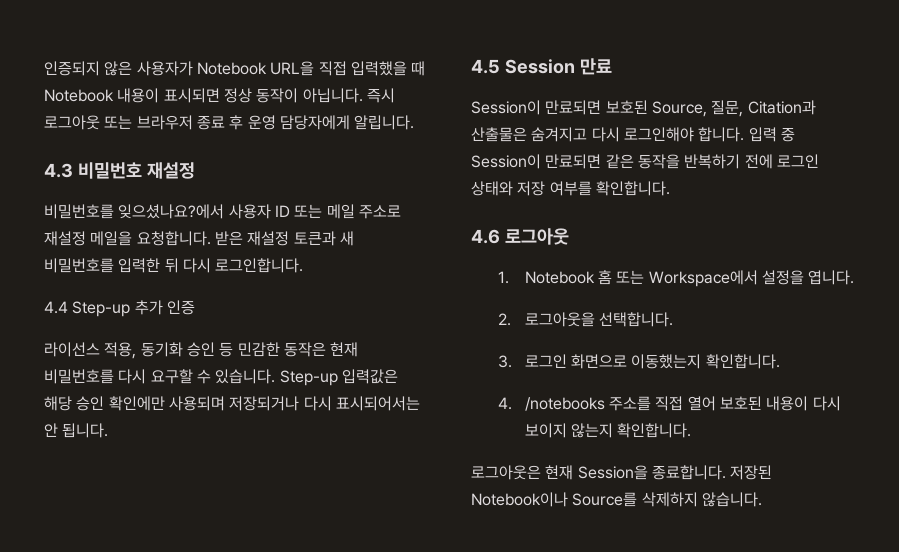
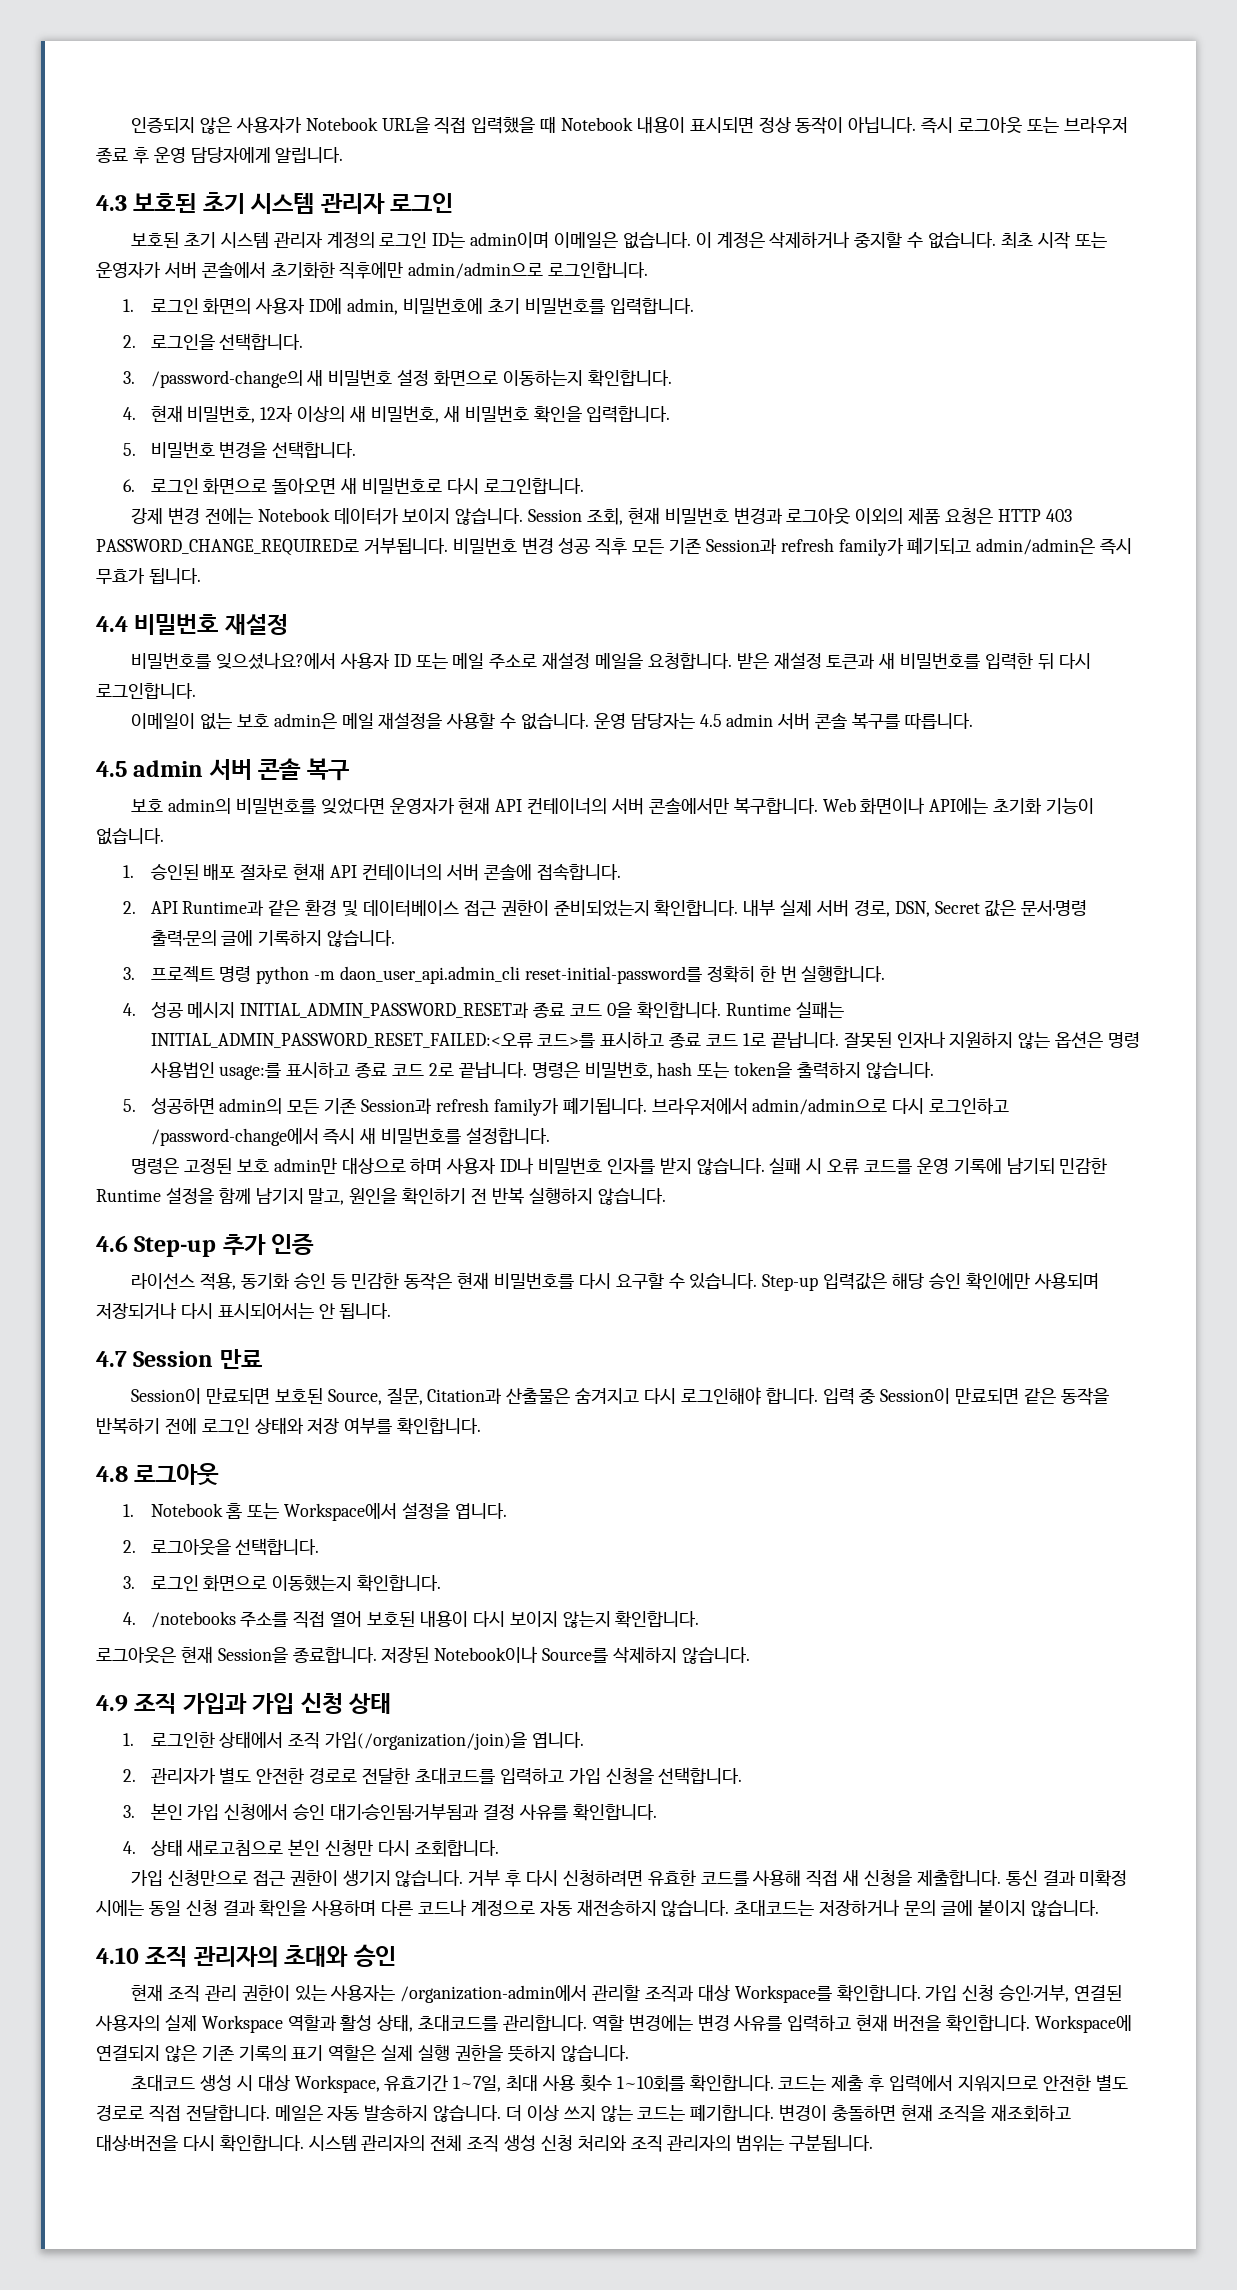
- 4.3 비밀번호 재설정
+ 4.3 보호된 초기 시스템 관리자 로그인
+ 보호된 초기 시스템 관리자 계정의 로그인 ID는 admin이며 이메일은 없습니다. 이 계정은 삭제하거나 중지할 수 없습니다. 최초 시작 또는 운영자가 서버 콘솔에서 초기화한 직후에만 admin/admin으로 로그인합니다.
+ 1. 로그인 화면의 사용자 ID에 admin, 비밀번호에 초기 비밀번호를 입력합니다.
+ 2. 로그인을 선택합니다.
+ 3. /password-change의 새 비밀번호 설정 화면으로 이동하는지 확인합니다.
+ 4. 현재 비밀번호, 12자 이상의 새 비밀번호, 새 비밀번호 확인을 입력합니다.
+ 5. 비밀번호 변경을 선택합니다.
+ 6. 로그인 화면으로 돌아오면 새 비밀번호로 다시 로그인합니다.
+ 강제 변경 전에는 Notebook 데이터가 보이지 않습니다. Session 조회, 현재 비밀번호 변경과 로그아웃 이외의 제품 요청은 HTTP 403 PASSWORD_CHANGE_REQUIRED로 거부됩니다. 비밀번호 변경 성공 직후 모든 기존 Session과 refresh family가 폐기되고 admin/admin은 즉시 무효가 됩니다.
+ 4.4 비밀번호 재설정
- 4.4 Step-up 추가 인증
+ 이메일이 없는 보호 admin은 메일 재설정을 사용할 수 없습니다. 운영 담당자는 4.5 admin 서버 콘솔 복구를 따릅니다.
+ 4.5 admin 서버 콘솔 복구
+ 보호 admin의 비밀번호를 잊었다면 운영자가 현재 API 컨테이너의 서버 콘솔에서만 복구합니다. Web 화면이나 API에는 초기화 기능이 없습니다.
+ 1. 승인된 배포 절차로 현재 API 컨테이너의 서버 콘솔에 접속합니다.
+ 2. API Runtime과 같은 환경 및 데이터베이스 접근 권한이 준비되었는지 확인합니다. 내부 실제 서버 경로, DSN, Secret 값은 문서·명령 출력·문의 글에 기록하지 않습니다.
+ 3. 프로젝트 명령 python -m daon_user_api.admin_cli reset-initial-password를 정확히 한 번 실행합니다.
+ 4. 성공 메시지 INITIAL_ADMIN_PASSWORD_RESET과 종료 코드 0을 확인합니다. Runtime 실패는 INITIAL_ADMIN_PASSWORD_RESET_FAILED:<오류 코드>를 표시하고 종료 코드 1로 끝납니다. 잘못된 인자나 지원하지 않는 옵션은 명령 사용법인 usage:를 표시하고 종료 코드 2로 끝납니다. 명령은 비밀번호, hash 또는 token을 출력하지 않습니다.
+ 5. 성공하면 admin의 모든 기존 Session과 refresh family가 폐기됩니다. 브라우저에서 admin/admin으로 다시 로그인하고 /password-change에서 즉시 새 비밀번호를 설정합니다.
+ 명령은 고정된 보호 admin만 대상으로 하며 사용자 ID나 비밀번호 인자를 받지 않습니다. 실패 시 오류 코드를 운영 기록에 남기되 민감한 Runtime 설정을 함께 남기지 말고, 원인을 확인하기 전 반복 실행하지 않습니다.
+ 4.6 Step-up 추가 인증
- 4.5 Session 만료
+ 4.7 Session 만료
- 4.6 로그아웃
+ 4.8 로그아웃
+ 4.9 조직 가입과 가입 신청 상태
+ 1. 로그인한 상태에서 조직 가입(/organization/join)을 엽니다.
+ 2. 관리자가 별도 안전한 경로로 전달한 초대코드를 입력하고 가입 신청을 선택합니다.
+ 3. 본인 가입 신청에서 승인 대기·승인됨·거부됨과 결정 사유를 확인합니다.
+ 4. 상태 새로고침으로 본인 신청만 다시 조회합니다.
+ 가입 신청만으로 접근 권한이 생기지 않습니다. 거부 후 다시 신청하려면 유효한 코드를 사용해 직접 새 신청을 제출합니다. 통신 결과 미확정 시에는 동일 신청 결과 확인을 사용하며 다른 코드나 계정으로 자동 재전송하지 않습니다. 초대코드는 저장하거나 문의 글에 붙이지 않습니다.
+ 4.10 조직 관리자의 초대와 승인
+ 현재 조직 관리 권한이 있는 사용자는 /organization-admin에서 관리할 조직과 대상 Workspace를 확인합니다. 가입 신청 승인·거부, 연결된 사용자의 실제 Workspace 역할과 활성 상태, 초대코드를 관리합니다. 역할 변경에는 변경 사유를 입력하고 현재 버전을 확인합니다. Workspace에 연결되지 않은 기존 기록의 표기 역할은 실제 실행 권한을 뜻하지 않습니다.
+ 초대코드 생성 시 대상 Workspace, 유효기간 1~7일, 최대 사용 횟수 1~10회를 확인합니다. 코드는 제출 후 입력에서 지워지므로 안전한 별도 경로로 직접 전달합니다. 메일은 자동 발송하지 않습니다. 더 이상 쓰지 않는 코드는 폐기합니다. 변경이 충돌하면 현재 조직을 재조회하고 대상·버전을 다시 확인합니다. 시스템 관리자의 전체 조직 생성 신청 처리와 조직 관리자의 범위는 구분됩니다.

